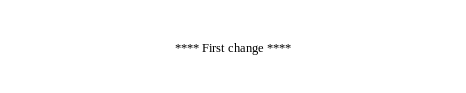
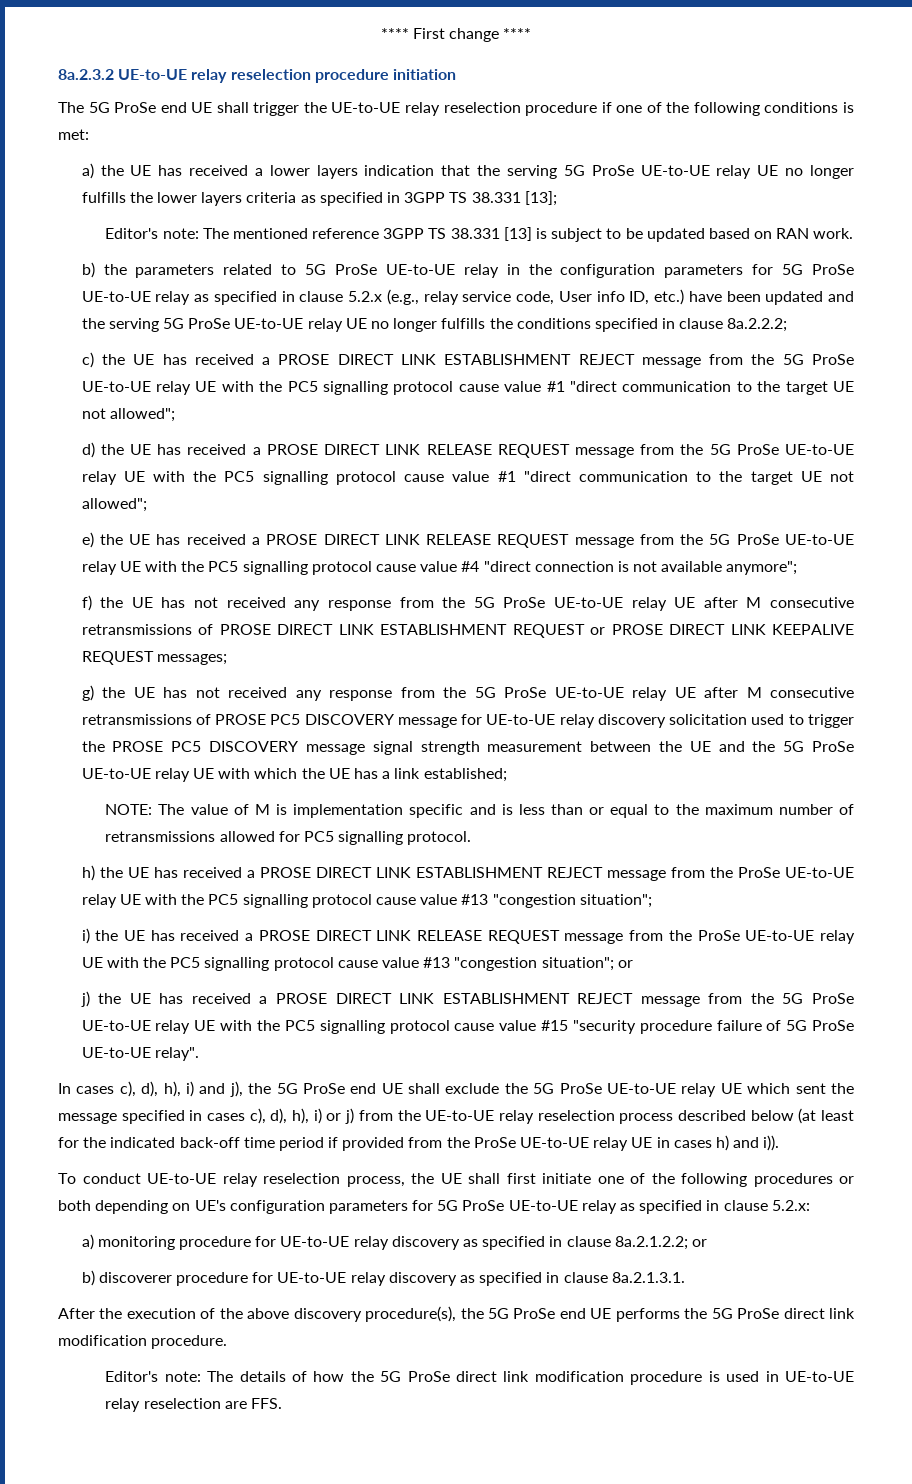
+ 8a.2.3.2 UE-to-UE relay reselection procedure initiation
+ The 5G ProSe end UE shall trigger the UE-to-UE relay reselection procedure if one of the following conditions is met:
+ a) the UE has received a lower layers indication that the serving 5G ProSe UE-to-UE relay UE no longer fulfills the lower layers criteria as specified in 3GPP TS 38.331 [13];
+ Editor's note: The mentioned reference 3GPP TS 38.331 [13] is subject to be updated based on RAN work.
+ b) the parameters related to 5G ProSe UE-to-UE relay in the configuration parameters for 5G ProSe UE-to-UE relay as specified in clause 5.2.x (e.g., relay service code, User info ID, etc.) have been updated and the serving 5G ProSe UE-to-UE relay UE no longer fulfills the conditions specified in clause 8a.2.2.2;
+ c) the UE has received a PROSE DIRECT LINK ESTABLISHMENT REJECT message from the 5G ProSe UE-to-UE relay UE with the PC5 signalling protocol cause value #1 "direct communication to the target UE not allowed";
+ d) the UE has received a PROSE DIRECT LINK RELEASE REQUEST message from the 5G ProSe UE-to-UE relay UE with the PC5 signalling protocol cause value #1 "direct communication to the target UE not allowed";
+ e) the UE has received a PROSE DIRECT LINK RELEASE REQUEST message from the 5G ProSe UE-to-UE relay UE with the PC5 signalling protocol cause value #4 "direct connection is not available anymore";
+ f) the UE has not received any response from the 5G ProSe UE-to-UE relay UE after M consecutive retransmissions of PROSE DIRECT LINK ESTABLISHMENT REQUEST or PROSE DIRECT LINK KEEPALIVE REQUEST messages;
+ g) the UE has not received any response from the 5G ProSe UE-to-UE relay UE after M consecutive retransmissions of PROSE PC5 DISCOVERY message for UE-to-UE relay discovery solicitation used to trigger the PROSE PC5 DISCOVERY message signal strength measurement between the UE and the 5G ProSe UE-to-UE relay UE with which the UE has a link established;
+ NOTE: The value of M is implementation specific and is less than or equal to the maximum number of retransmissions allowed for PC5 signalling protocol.
+ h) the UE has received a PROSE DIRECT LINK ESTABLISHMENT REJECT message from the ProSe UE-to-UE relay UE with the PC5 signalling protocol cause value #13 "congestion situation";
+ i) the UE has received a PROSE DIRECT LINK RELEASE REQUEST message from the ProSe UE-to-UE relay UE with the PC5 signalling protocol cause value #13 "congestion situation"; or
+ j) the UE has received a PROSE DIRECT LINK ESTABLISHMENT REJECT message from the 5G ProSe UE-to-UE relay UE with the PC5 signalling protocol cause value #15 "security procedure failure of 5G ProSe UE-to-UE relay".
+ In cases c), d), h), i) and j), the 5G ProSe end UE shall exclude the 5G ProSe UE-to-UE relay UE which sent the message specified in cases c), d), h), i) or j) from the UE-to-UE relay reselection process described below (at least for the indicated back-off time period if provided from the ProSe UE-to-UE relay UE in cases h) and i)).
+ To conduct UE-to-UE relay reselection process, the UE shall first initiate one of the following procedures or both depending on UE's configuration parameters for 5G ProSe UE-to-UE relay as specified in clause 5.2.x:
+ a) monitoring procedure for UE-to-UE relay discovery as specified in clause 8a.2.1.2.2; or
+ b) discoverer procedure for UE-to-UE relay discovery as specified in clause 8a.2.1.3.1.
+ After the execution of the above discovery procedure(s), the 5G ProSe end UE performs the 5G ProSe direct link modification procedure.
+ Editor's note: The details of how the 5G ProSe direct link modification procedure is used in UE-to-UE relay reselection are FFS.

